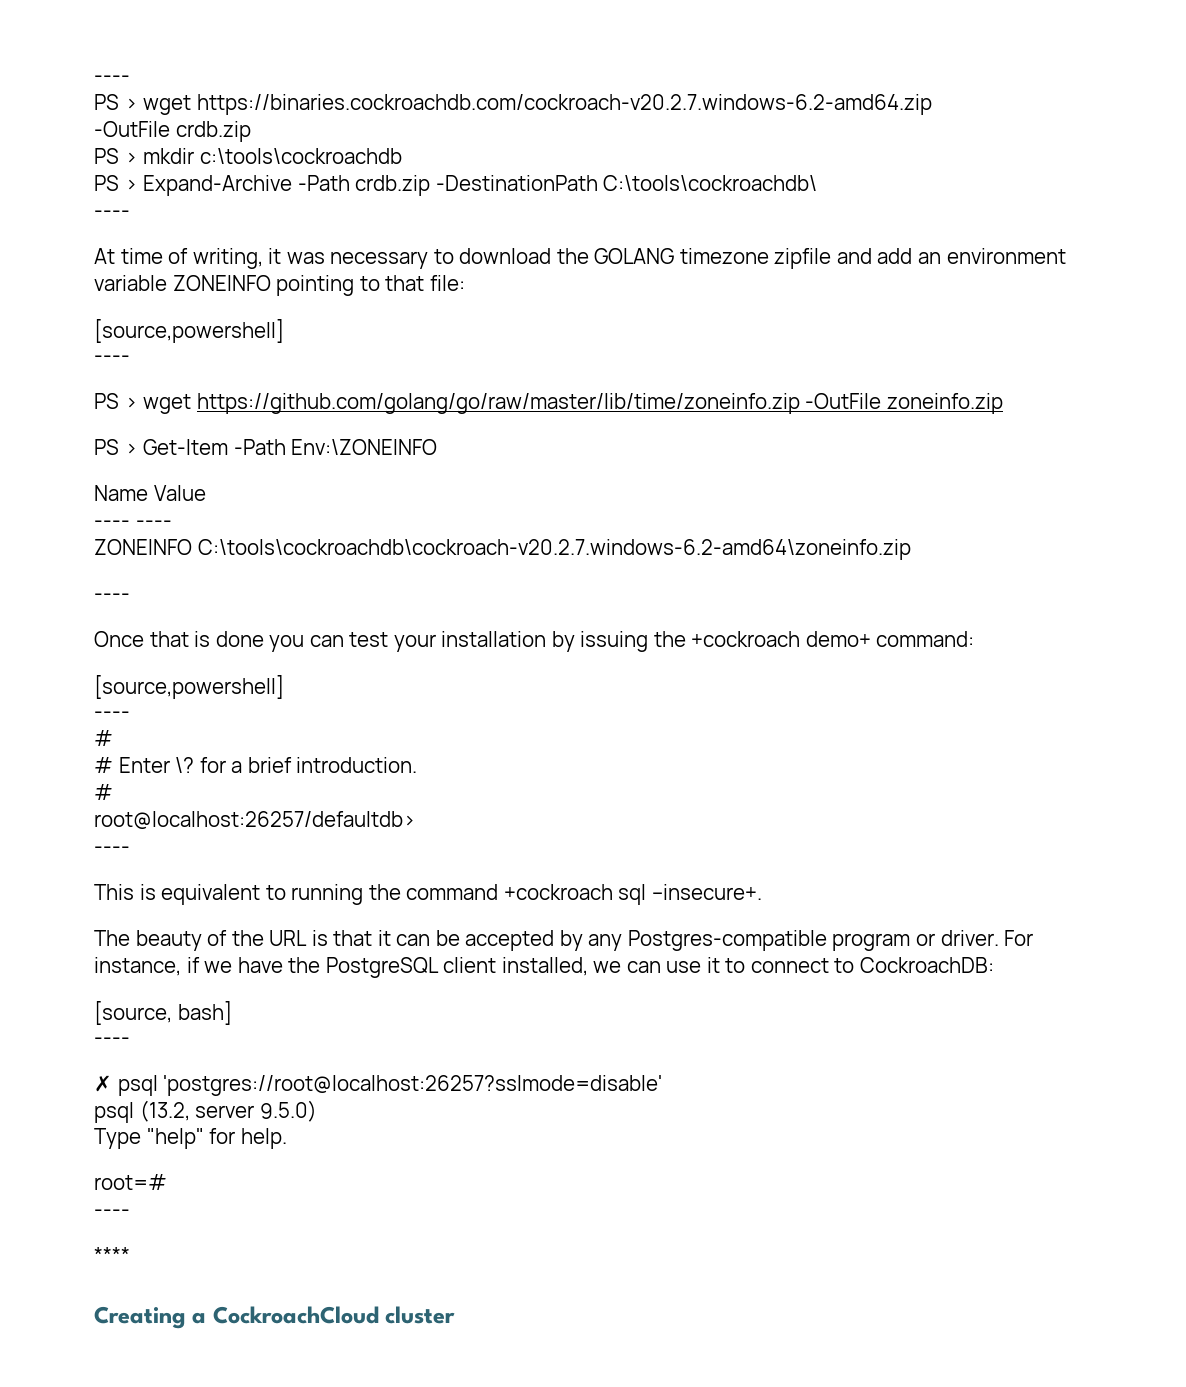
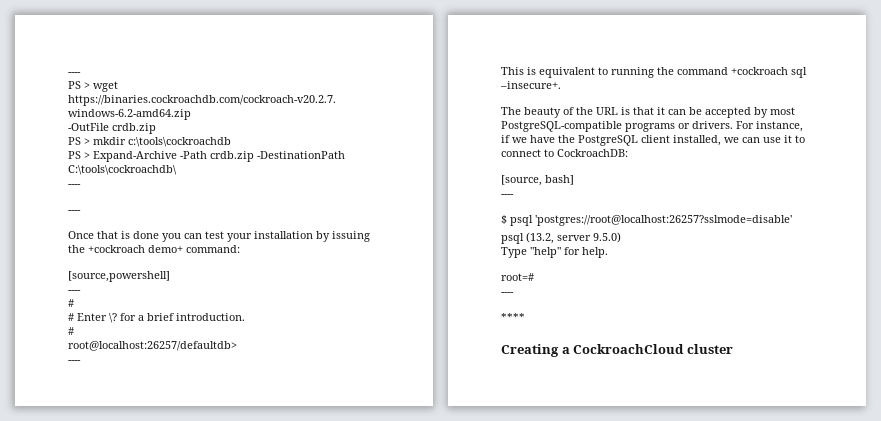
- At time of writing, it was necessary to download the GOLANG timezone zipfile and add an environment variable ZONEINFO pointing to that file:
- [source,powershell]
- ----
- PS > wget https://github.com/golang/go/raw/master/lib/time/zoneinfo.zip -OutFile zoneinfo.zip
- PS > Get-Item -Path Env:\ZONEINFO
- Name Value
- ---- ----
- ZONEINFO C:\tools\cockroachdb\cockroach-v20.2.7.windows-6.2-amd64\zoneinfo.zip
- The beauty of the URL is that it can be accepted by any Postgres-compatible program or driver.
+ The beauty of the URL is that it can be accepted by most PostgreSQL-compatible programs or drivers.
- ✗ psql 'postgres://root@localhost:26257?sslmode=disable'
+ $ psql 'postgres://root@localhost:26257?sslmode=disable'

